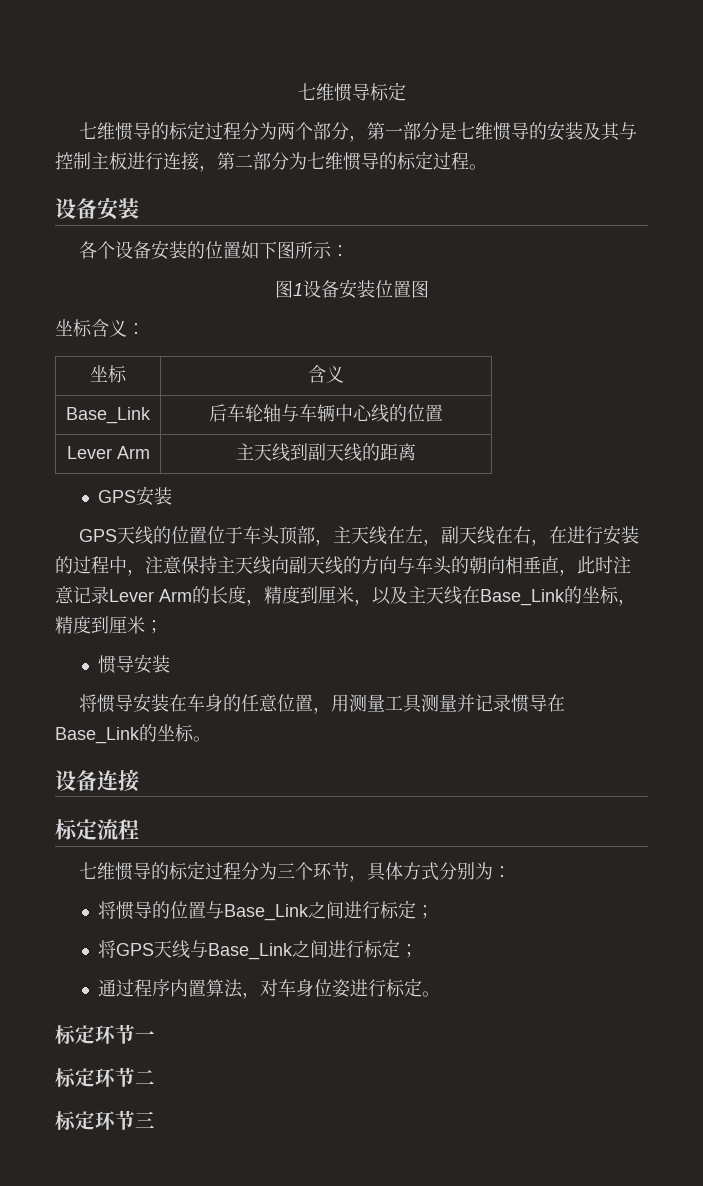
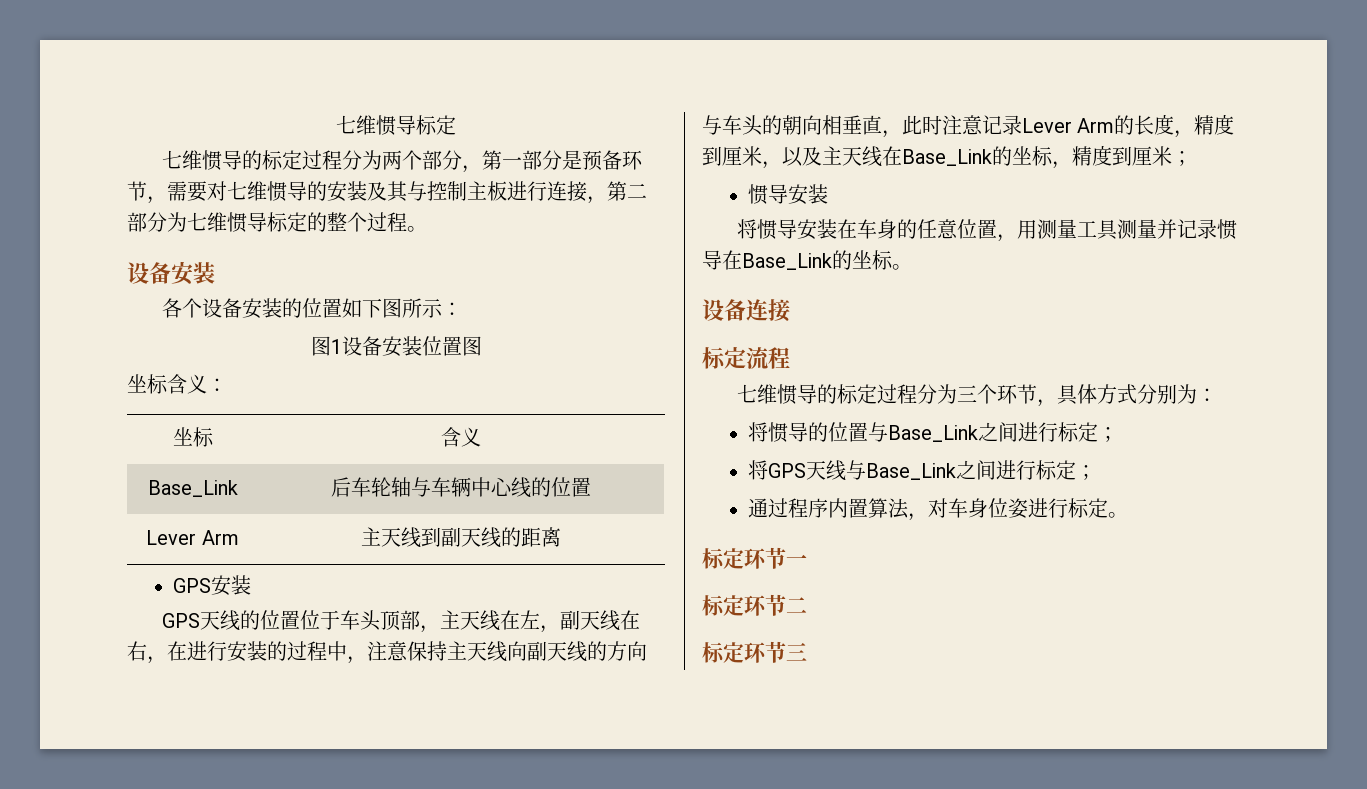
- 七维惯导的标定过程分为两个部分，第一部分是七维惯导的安装及其与控制主板进行连接，第二部分为七维惯导的标定过程。
+ 七维惯导的标定过程分为两个部分，第一部分是预备环节，需要对七维惯导的安装及其与控制主板进行连接，第二部分为七维惯导标定的整个过程。

